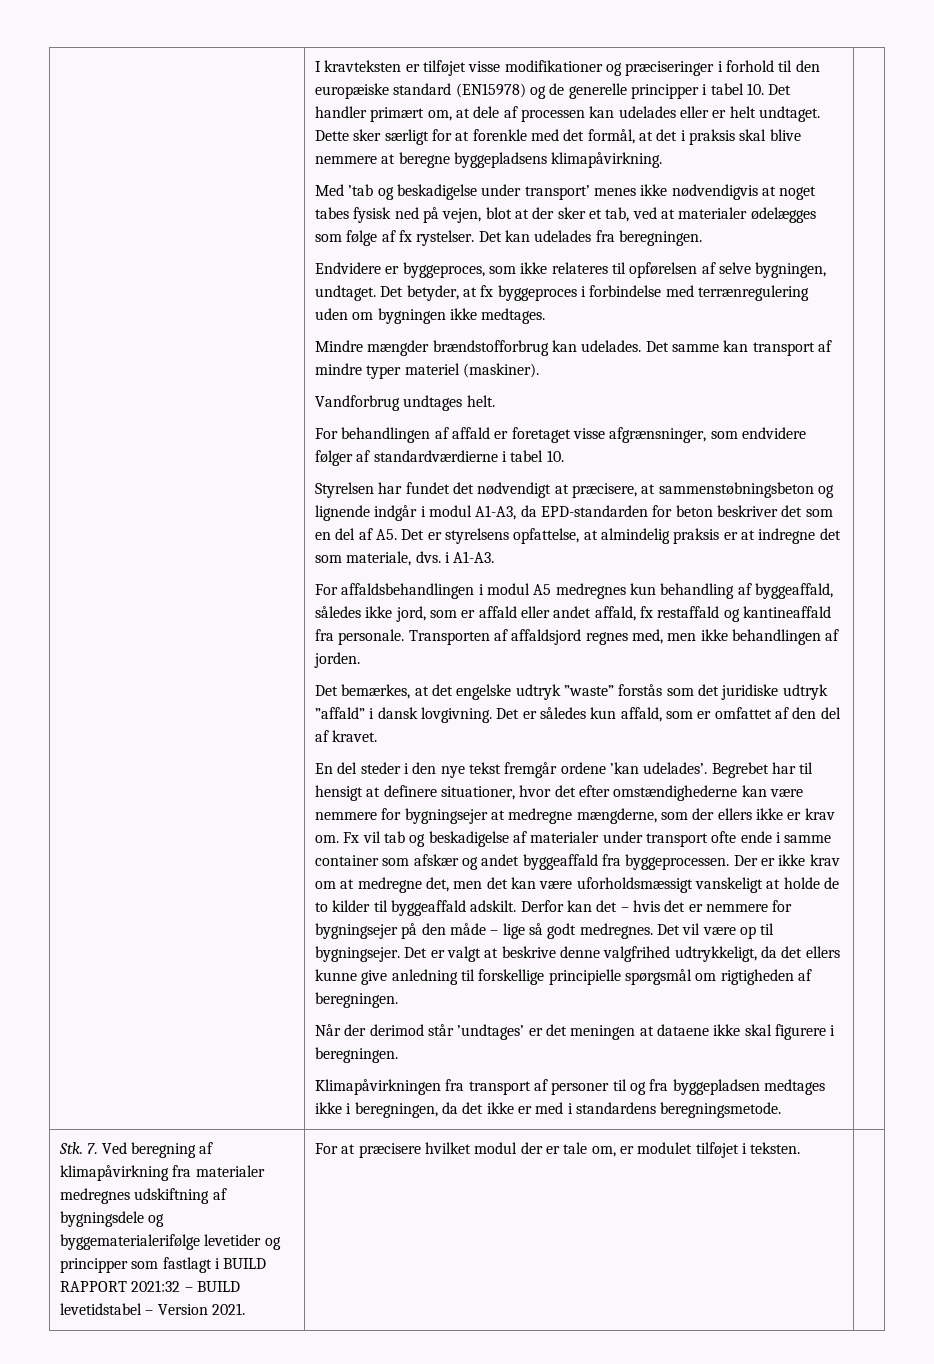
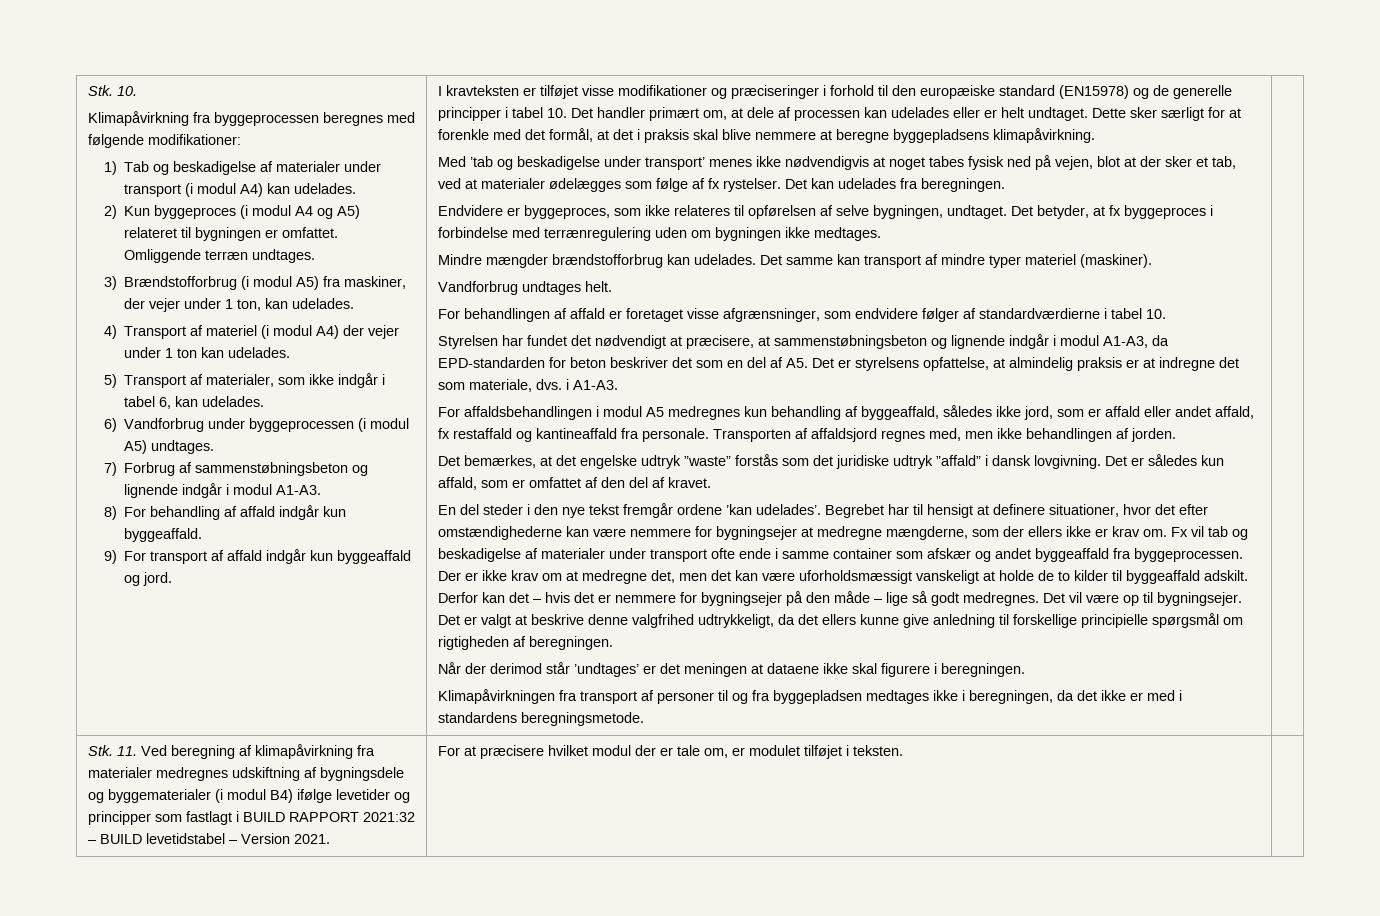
+ Stk. 10.
+ Klimapåvirkning fra byggeprocessen beregnes med følgende modifikationer:
+ 1) Tab og beskadigelse af materialer under transport (i modul A4) kan udelades.
+ 2) Kun byggeproces (i modul A4 og A5) relateret til bygningen er omfattet. Omliggende terræn undtages.
+ 3) Brændstofforbrug (i modul A5) fra maskiner, der vejer under 1 ton, kan udelades.
+ 4) Transport af materiel (i modul A4) der vejer under 1 ton kan udelades.
+ 5) Transport af materialer, som ikke indgår i tabel 6, kan udelades.
+ 6) Vandforbrug under byggeprocessen (i modul A5) undtages.
+ 7) Forbrug af sammenstøbningsbeton og lignende indgår i modul A1-A3.
+ 8) For behandling af affald indgår kun byggeaffald.
+ 9) For transport af affald indgår kun byggeaffald og jord.
- Stk. 7. Ved beregning af klimapåvirkning fra materialer medregnes udskiftning af bygningsdele og byggematerialerifølge levetider og principper som fastlagt i BUILD RAPPORT 2021:32 – BUILD levetidstabel – Version 2021.
+ Stk. 11. Ved beregning af klimapåvirkning fra materialer medregnes udskiftning af bygningsdele og byggematerialer (i modul B4) ifølge levetider og principper som fastlagt i BUILD RAPPORT 2021:32 – BUILD levetidstabel – Version 2021.

